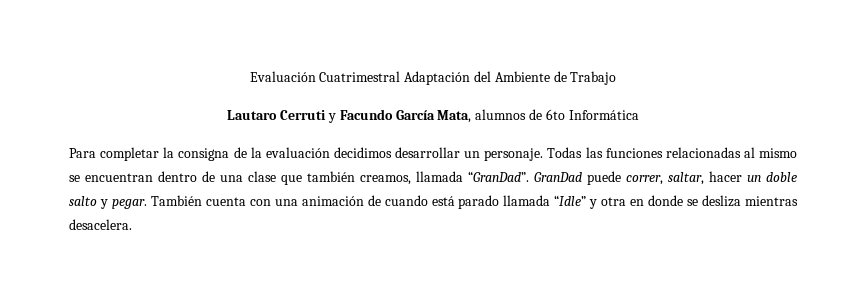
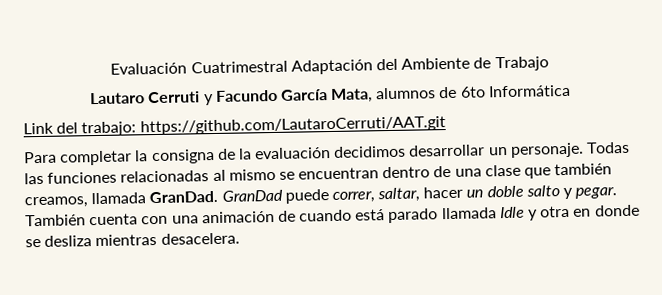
+ Link del trabajo: https://github.com/LautaroCerruti/AAT.git
- Todas las funciones relacionadas al mismo se encuentran dentro de una clase que también creamos, llamada “GranDad”.
+ Todas las funciones relacionadas al mismo se encuentran dentro de una clase que también creamos, llamada GranDad.
- También cuenta con una animación de cuando está parado llamada “Idle” y otra en donde se desliza mientras desacelera.
+ También cuenta con una animación de cuando está parado llamada Idle y otra en donde se desliza mientras desacelera.

